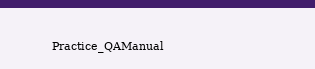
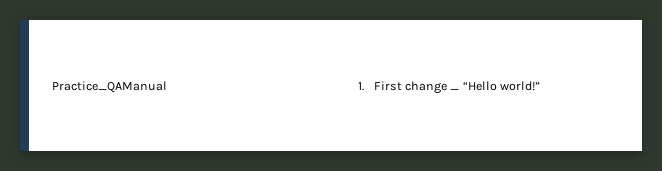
+ 1. First change _ “Hello world!”

